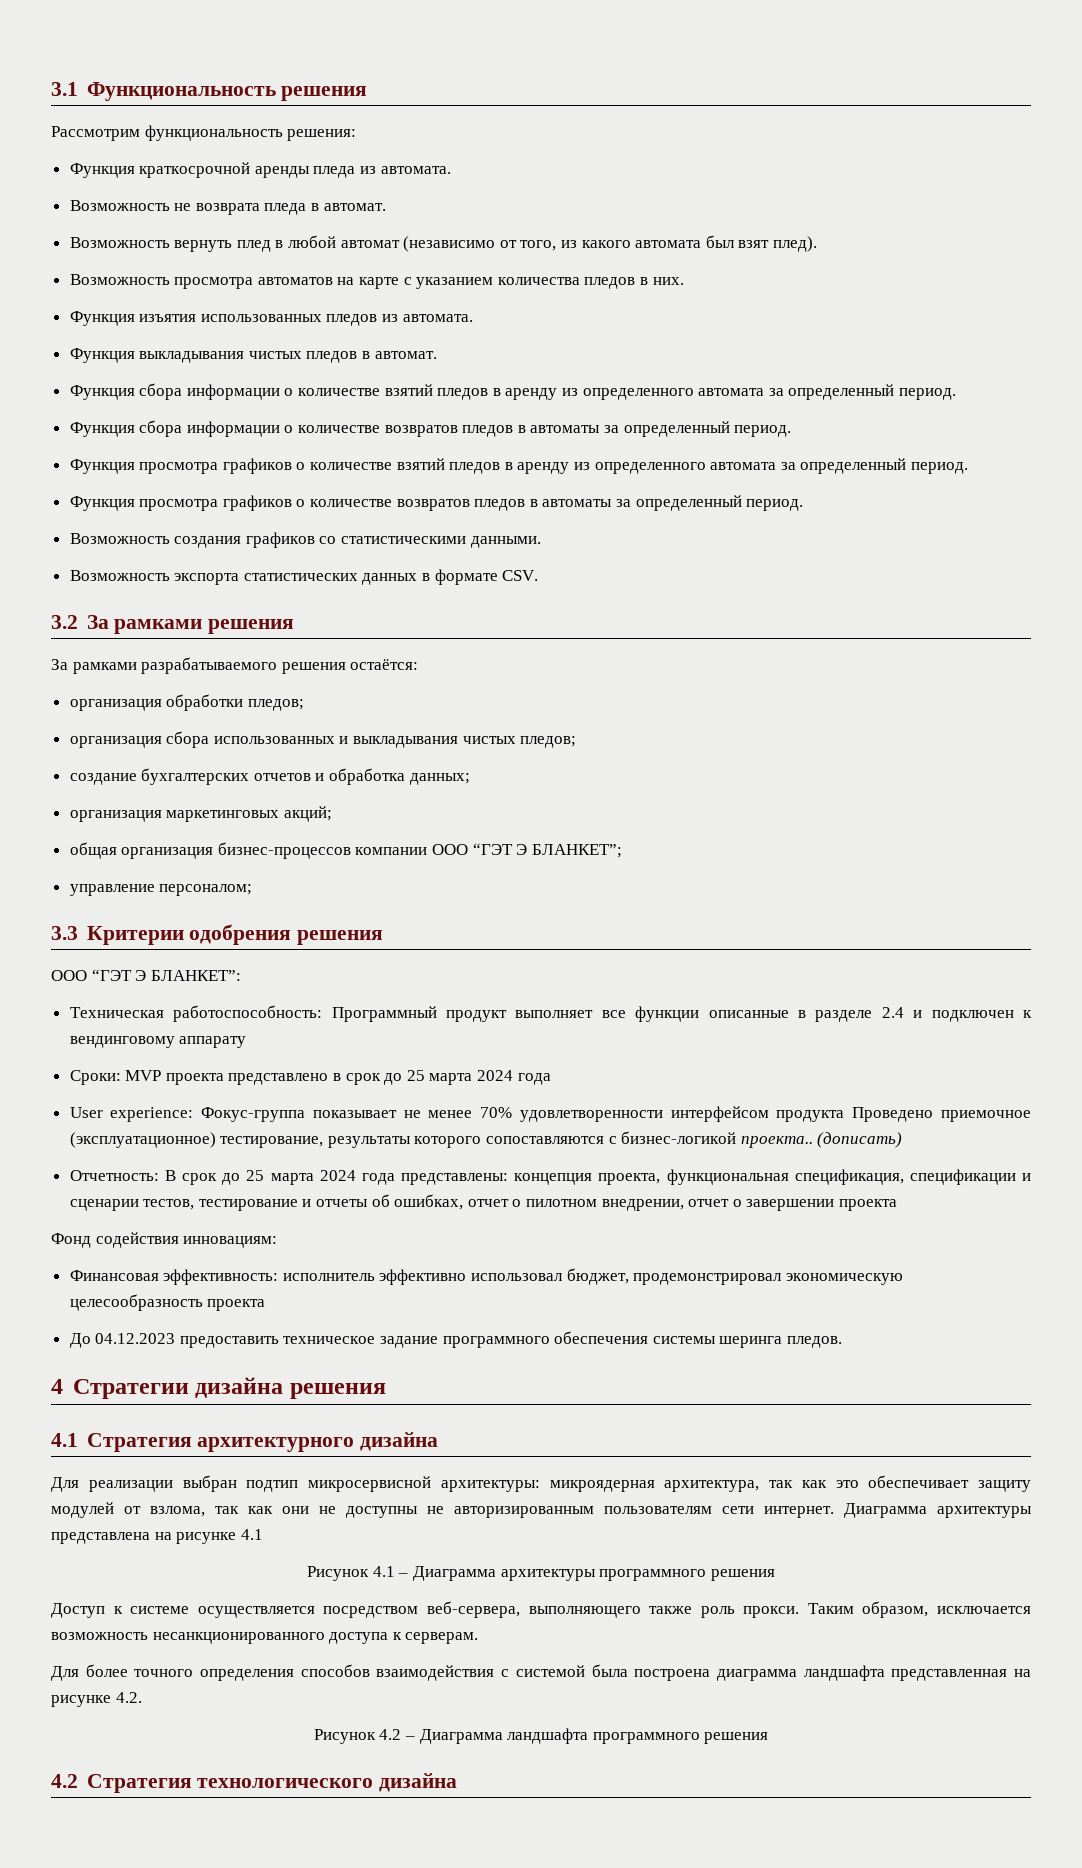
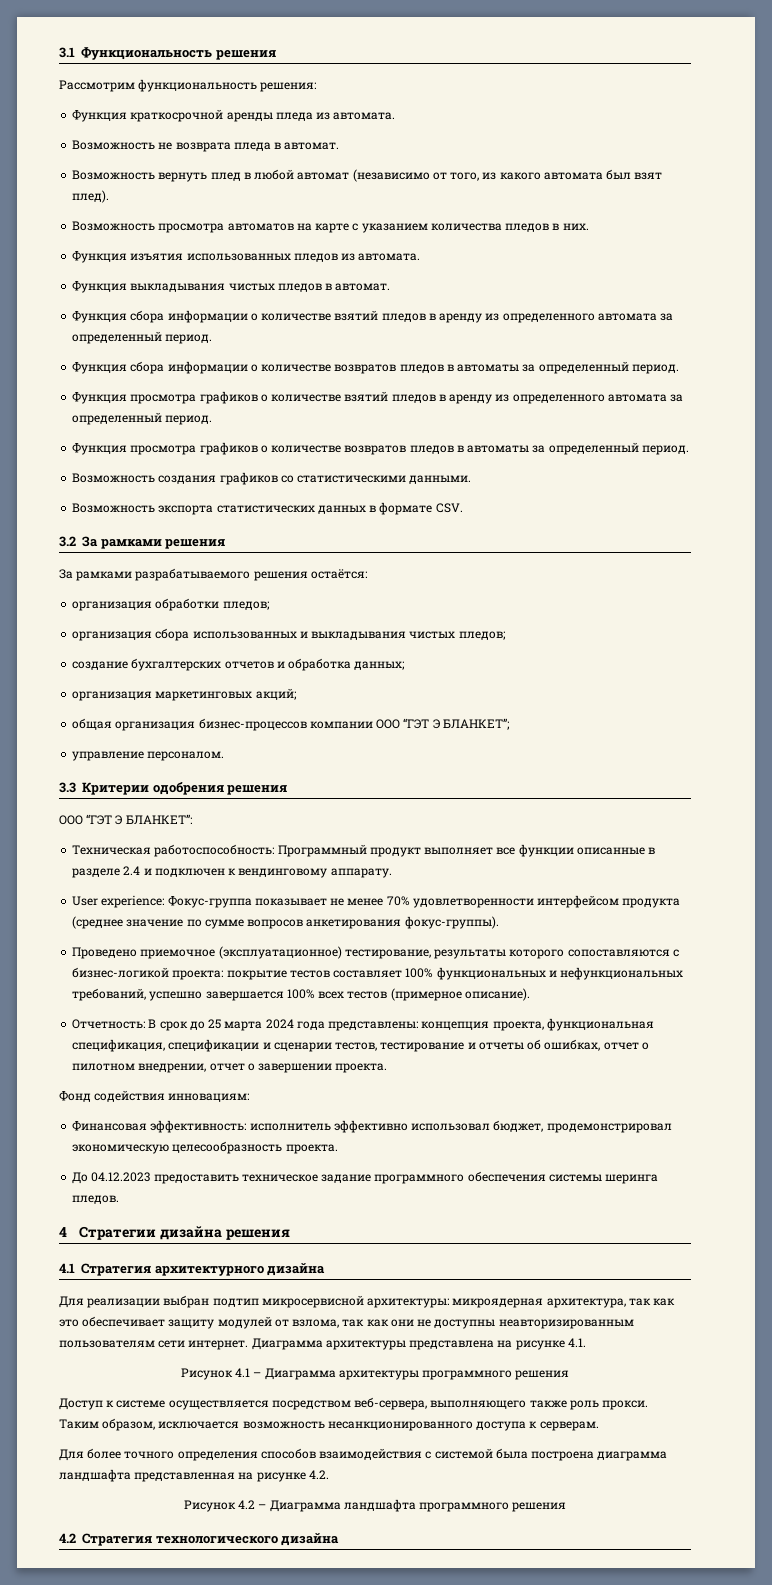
- управление персоналом;
+ управление персоналом.
- Техническая работоспособность: Программный продукт выполняет все функции описанные в разделе 2.4 и подключен к вендинговому аппарату
- Сроки: MVP проекта представлено в срок до 25 марта 2024 года
+ Техническая работоспособность: Программный продукт выполняет все функции описанные в разделе 2.4 и подключен к вендинговому аппарату.
- User experience: Фокус-группа показывает не менее 70% удовлетворенности интерфейсом продукта Проведено приемочное (эксплуатационное) тестирование, результаты которого сопоставляются с бизнес-логикой проекта.. (дописать)
+ User experience: Фокус-группа показывает не менее 70% удовлетворенности интерфейсом продукта (среднее значение по сумме вопросов анкетирования фокус-группы).
+ Проведено приемочное (эксплуатационное) тестирование, результаты которого сопоставляются с бизнес-логикой проекта: покрытие тестов составляет 100% функциональных и нефункциональных требований, успешно завершается 100% всех тестов (примерное описание).
- Отчетность: В срок до 25 марта 2024 года представлены: концепция проекта, функциональная спецификация, спецификации и сценарии тестов, тестирование и отчеты об ошибках, отчет о пилотном внедрении, отчет о завершении проекта
+ Отчетность: В срок до 25 марта 2024 года представлены: концепция проекта, функциональная спецификация, спецификации и сценарии тестов, тестирование и отчеты об ошибках, отчет о пилотном внедрении, отчет о завершении проекта.
- Финансовая эффективность: исполнитель эффективно использовал бюджет, продемонстрировал экономическую целесообразность проекта
+ Финансовая эффективность: исполнитель эффективно использовал бюджет, продемонстрировал экономическую целесообразность проекта.
- Для реализации выбран подтип микросервисной архитектуры: микроядерная архитектура, так как это обеспечивает защиту модулей от взлома, так как они не доступны не авторизированным пользователям сети интернет.
+ Для реализации выбран подтип микросервисной архитектуры: микроядерная архитектура, так как это обеспечивает защиту модулей от взлома, так как они не доступны неавторизированным пользователям сети интернет.
- Диаграмма архитектуры представлена на рисунке 4.1
+ Диаграмма архитектуры представлена на рисунке 4.1.

